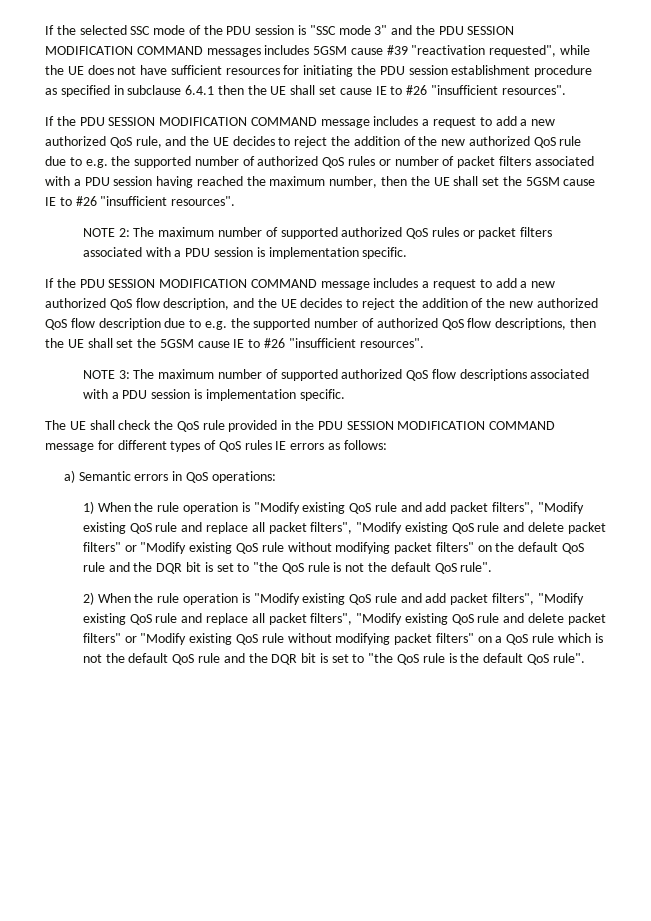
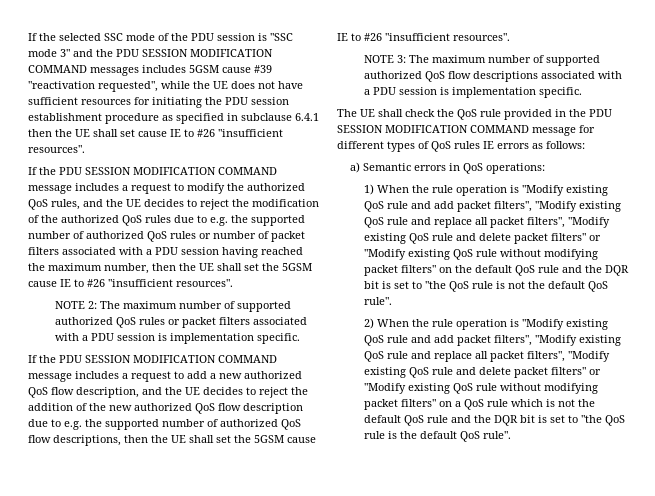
- If the PDU SESSION MODIFICATION COMMAND message includes a request to add a new authorized QoS rule, and the UE decides to reject the addition of the new authorized QoS rule due to e.g. the supported number of authorized QoS rules or number of packet filters associated with a PDU session having reached the maximum number, then the UE shall set the 5GSM cause IE to #26 "insufficient resources".
+ If the PDU SESSION MODIFICATION COMMAND message includes a request to modify the authorized QoS rules, and the UE decides to reject the modification of the authorized QoS rules due to e.g. the supported number of authorized QoS rules or number of packet filters associated with a PDU session having reached the maximum number, then the UE shall set the 5GSM cause IE to #26 "insufficient resources".

